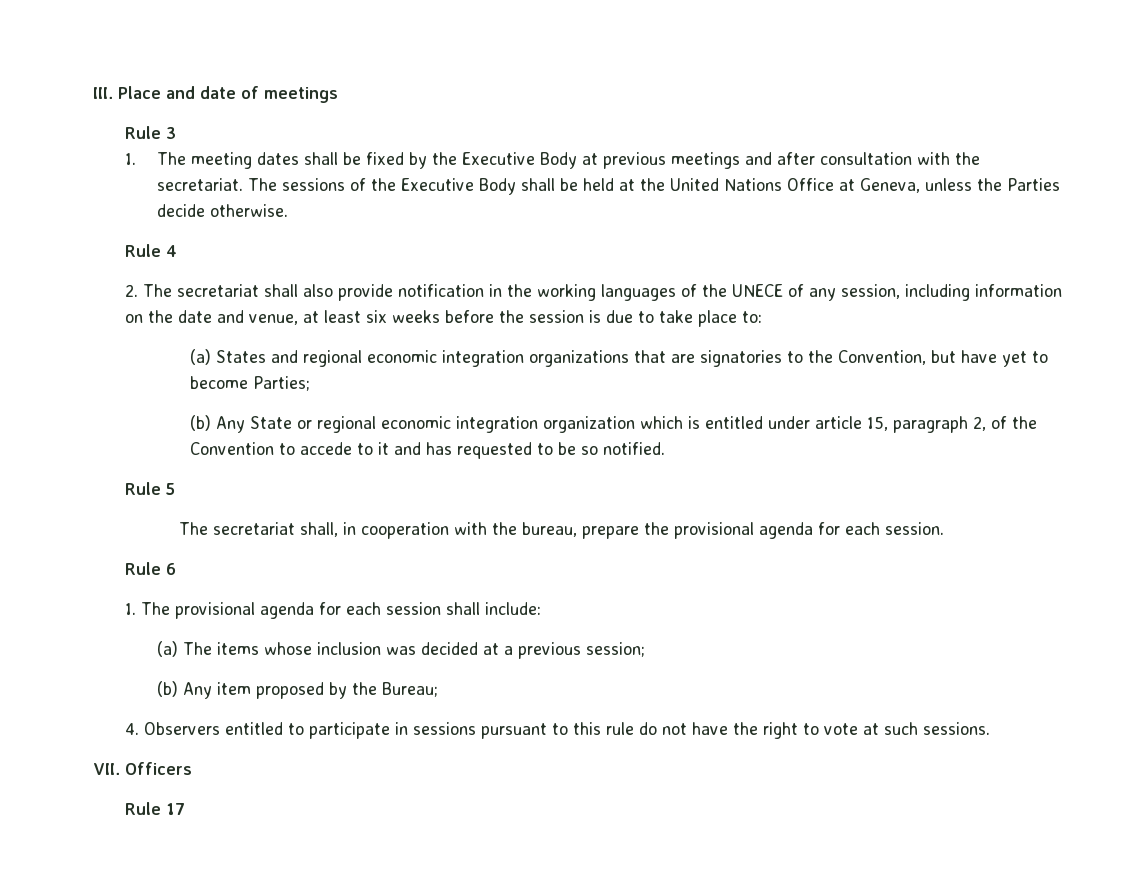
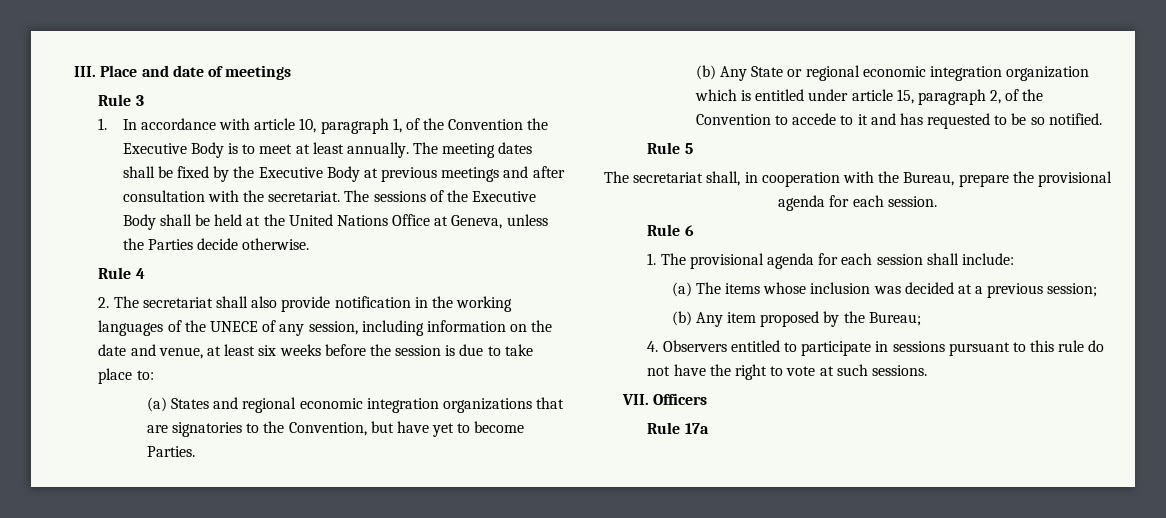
- 1. The meeting dates shall be fixed by the Executive Body at previous meetings and after consultation with the secretariat.
+ 1. In accordance with article 10, paragraph 1, of the Convention the Executive Body is to meet at least annually. The meeting dates shall be fixed by the Executive Body at previous meetings and after consultation with the secretariat.
- (a) States and regional economic integration organizations that are signatories to the Convention, but have yet to become Parties;
+ (a) States and regional economic integration organizations that are signatories to the Convention, but have yet to become Parties.
- The secretariat shall, in cooperation with the bureau, prepare the provisional agenda for each session.
+ The secretariat shall, in cooperation with the Bureau, prepare the provisional agenda for each session.
- Rule 17
+ Rule 17a

